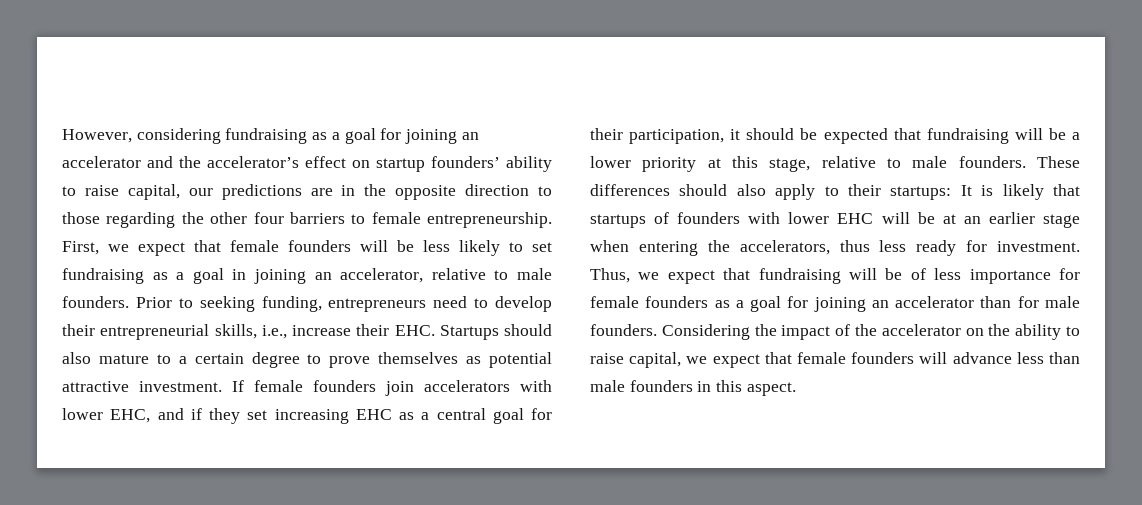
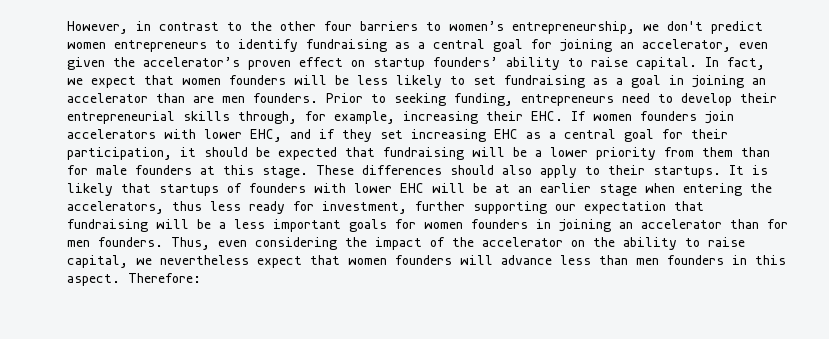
- However, considering fundraising as a goal for joining an accelerator and the accelerator’s effect on startup founders’ ability to raise capital, our predictions are in the opposite direction to those regarding the other four barriers to female entrepreneurship. First, we expect that female founders will be less likely to set fundraising as a goal in joining an accelerator, relative to male founders.
+ However, in contrast to the other four barriers to women’s entrepreneurship, we don't predict women entrepreneurs to identify fundraising as a central goal for joining an accelerator, even given the accelerator’s proven effect on startup founders’ ability to raise capital. In fact, we expect that women founders will be less likely to set fundraising as a goal in joining an accelerator than are men founders.
- Prior to seeking funding, entrepreneurs need to develop their entrepreneurial skills, i.e., increase their EHC. Startups should also mature to a certain degree to prove themselves as potential attractive investment. If female founders join accelerators with lower EHC, and if they set increasing EHC as a central goal for their participation, it should be expected that fundraising will be a lower priority at this stage, relative to male founders.
+ Prior to seeking funding, entrepreneurs need to develop their entrepreneurial skills through, for example, increasing their EHC. If women founders join accelerators with lower EHC, and if they set increasing EHC as a central goal for their participation, it should be expected that fundraising will be a lower priority from them than for male founders at this stage.
- These differences should also apply to their startups: It is likely that startups of founders with lower EHC will be at an earlier stage when entering the accelerators, thus less ready for investment. Thus, we expect that fundraising will be of less importance for female founders as a goal for joining an accelerator than for male founders. Considering the impact of the accelerator on the ability to raise capital, we expect that female founders will advance less than male founders in this aspect.
+ These differences should also apply to their startups. It is likely that startups of founders with lower EHC will be at an earlier stage when entering the accelerators, thus less ready for investment, further supporting our expectation that fundraising will be a less important goals for women founders in joining an accelerator than for men founders. Thus, even considering the impact of the accelerator on the ability to raise capital, we nevertheless expect that women founders will advance less than men founders in this aspect.
+ Therefore:

